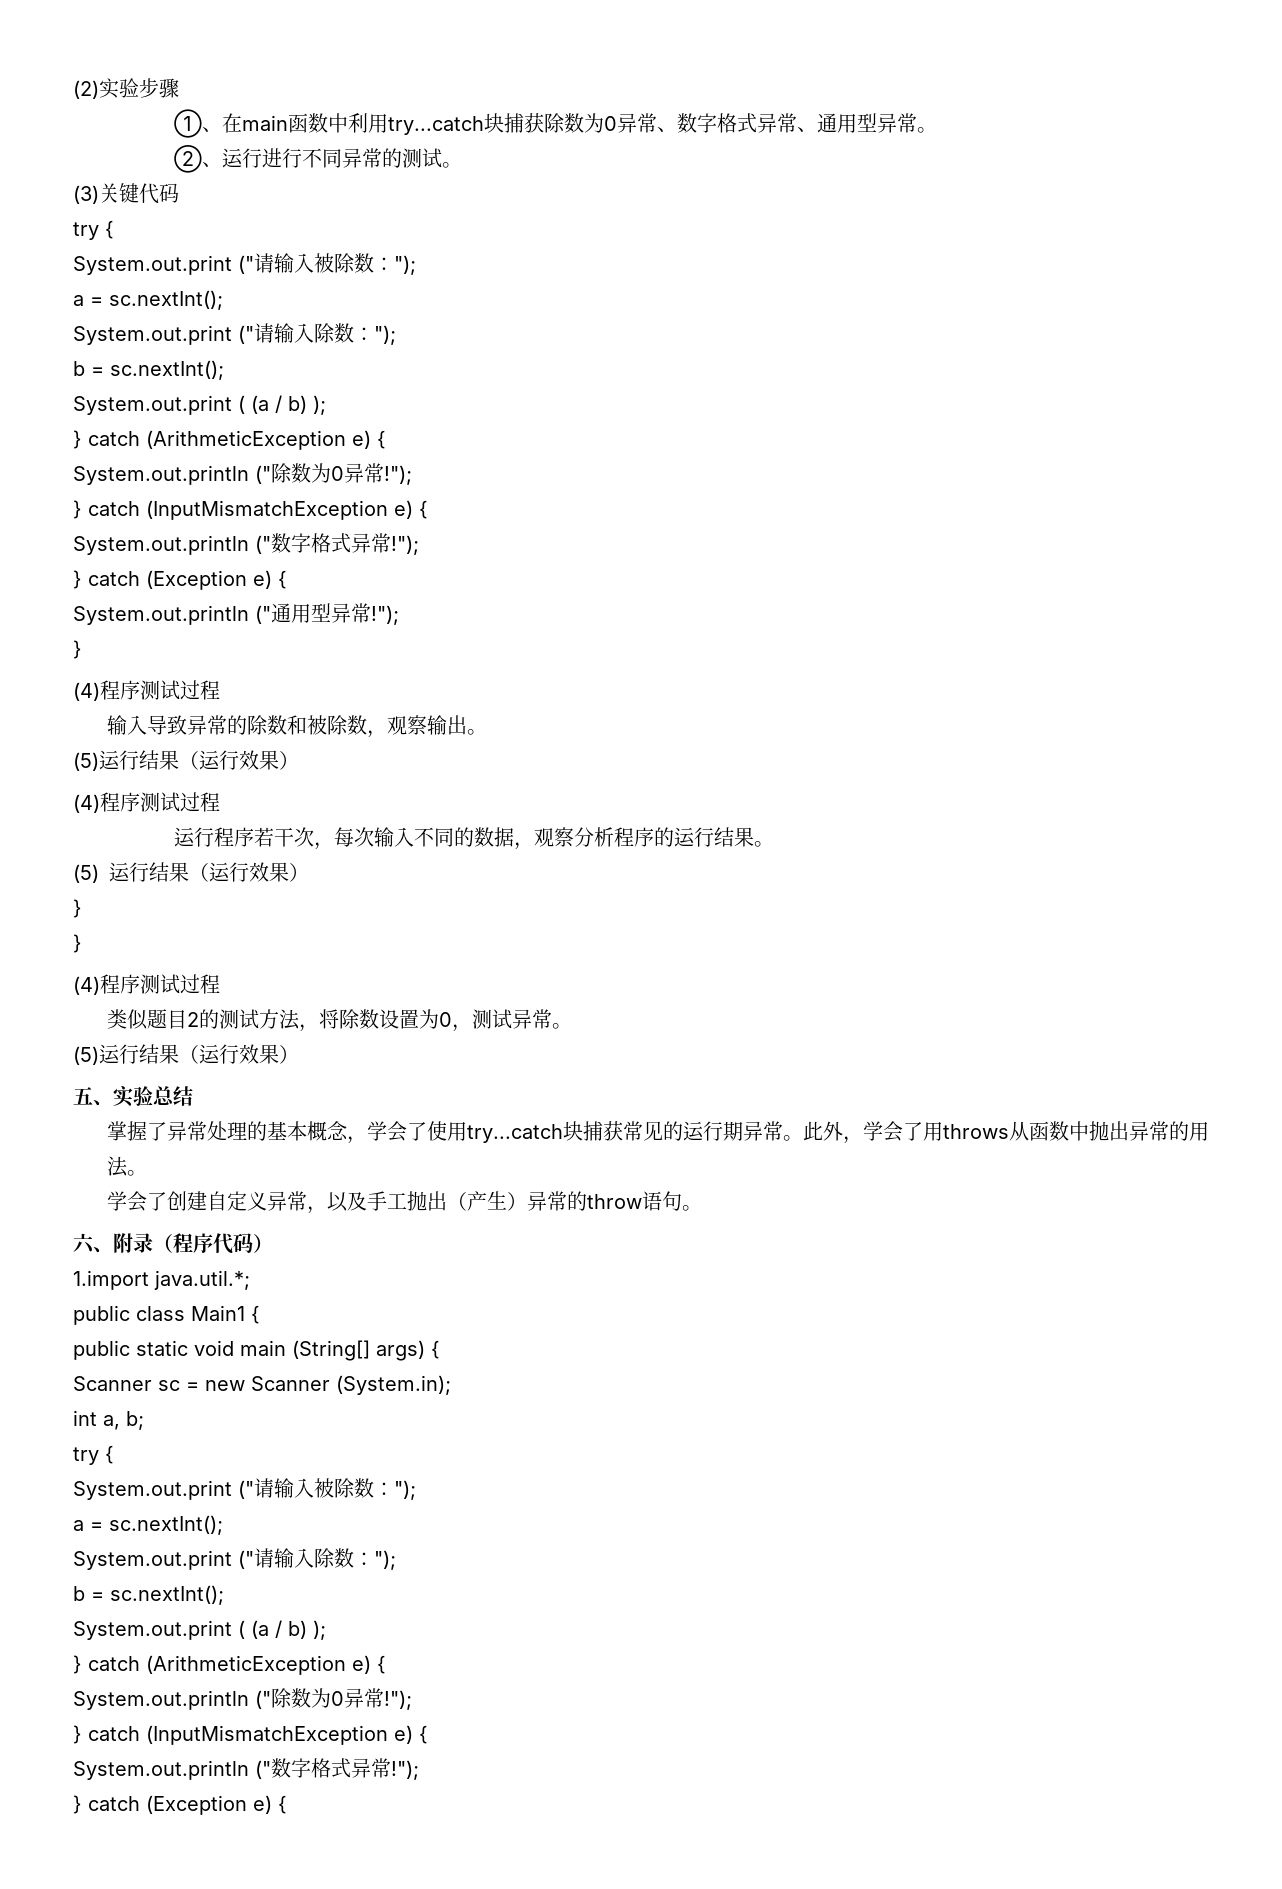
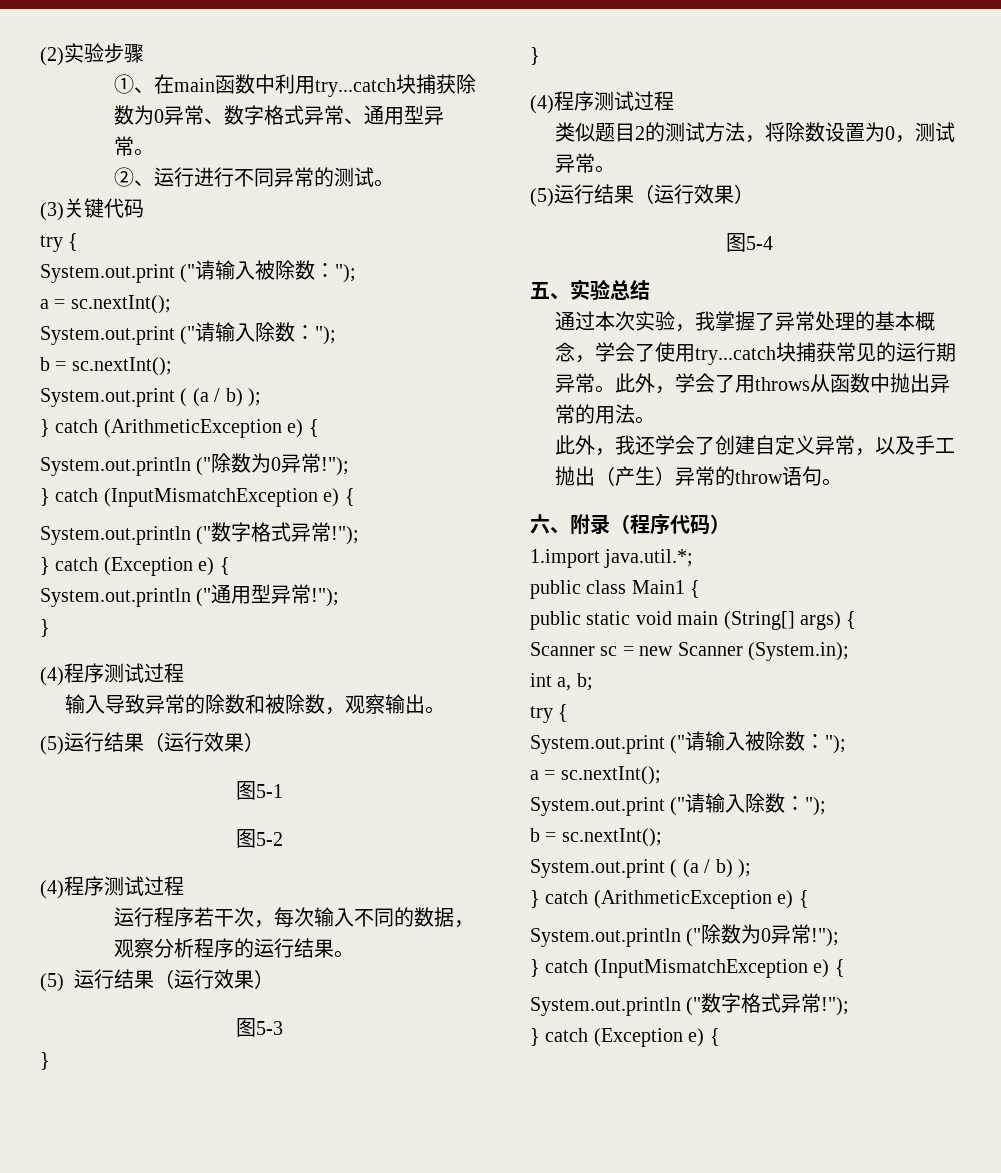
+ 图5-1
+ 图5-2
+ 图5-3
+ 图5-4
- 掌握了异常处理的基本概念，学会了使用try...catch块捕获常见的运行期异常。
+ 通过本次实验，我掌握了异常处理的基本概念，学会了使用try...catch块捕获常见的运行期异常。
- 学会了创建自定义异常，以及手工抛出（产生）异常的throw语句。
+ 此外，我还学会了创建自定义异常，以及手工抛出（产生）异常的throw语句。

